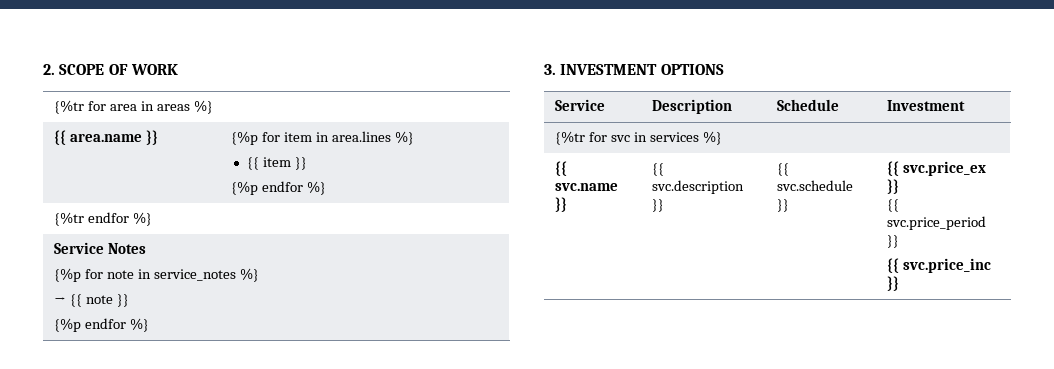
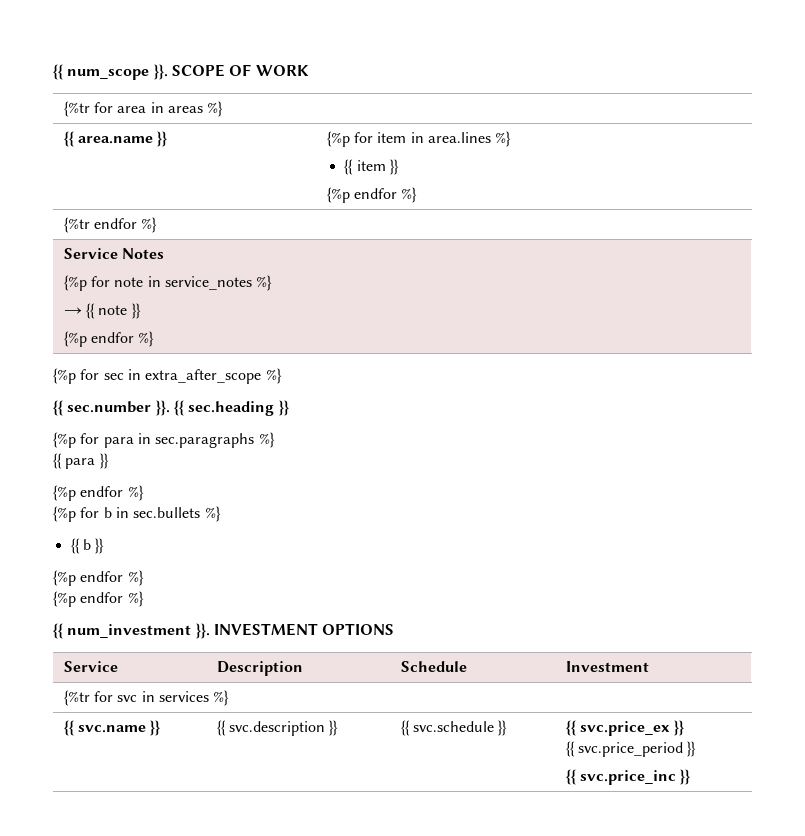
- 2. SCOPE OF WORK
+ {{ num_scope }}. SCOPE OF WORK
- 3. INVESTMENT OPTIONS
+ {%p for sec in extra_after_scope %}
+ {{ sec.number }}. {{ sec.heading }}
+ {%p for para in sec.paragraphs %}
+ {{ para }}
+ {%p endfor %}
+ {%p for b in sec.bullets %}
+ {{ b }}
+ {%p endfor %}
+ {%p endfor %}
+ {{ num_investment }}. INVESTMENT OPTIONS

